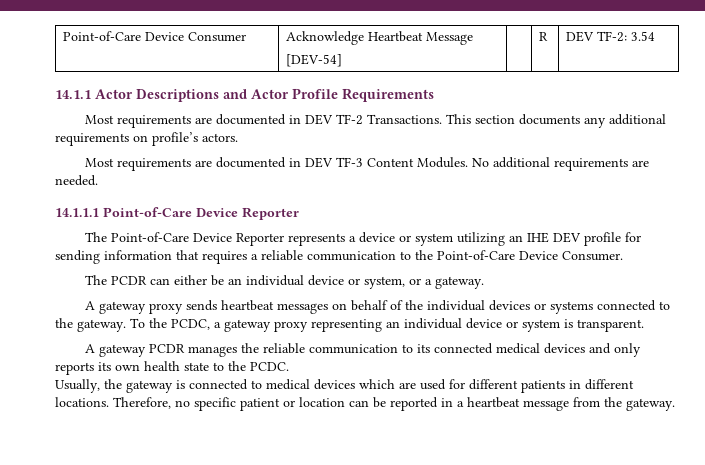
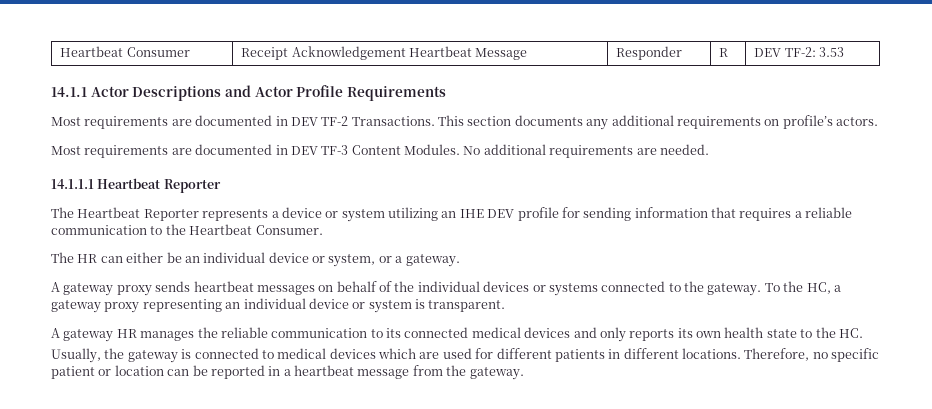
- Point-of-Care Device Consumer | Acknowledge Heartbeat Message
- [DEV-54] | | R | DEV TF-2: 3.54
+ Heartbeat Consumer | Receipt Acknowledgement Heartbeat Message | Responder | R | DEV TF-2: 3.53
- 14.1.1.1 Point-of-Care Device Reporter
+ 14.1.1.1 Heartbeat Reporter
- The Point-of-Care Device Reporter represents a device or system utilizing an IHE DEV profile for sending information that requires a reliable communication to the Point-of-Care Device Consumer.
+ The Heartbeat Reporter represents a device or system utilizing an IHE DEV profile for sending information that requires a reliable communication to the Heartbeat Consumer.
- The PCDR can either be an individual device or system, or a gateway.
+ The HR can either be an individual device or system, or a gateway.
- To the PCDC, a gateway proxy representing an individual device or system is transparent.
+ To the HC, a gateway proxy representing an individual device or system is transparent.
- A gateway PCDR manages the reliable communication to its connected medical devices and only reports its own health state to the PCDC.
+ A gateway HR manages the reliable communication to its connected medical devices and only reports its own health state to the HC.

